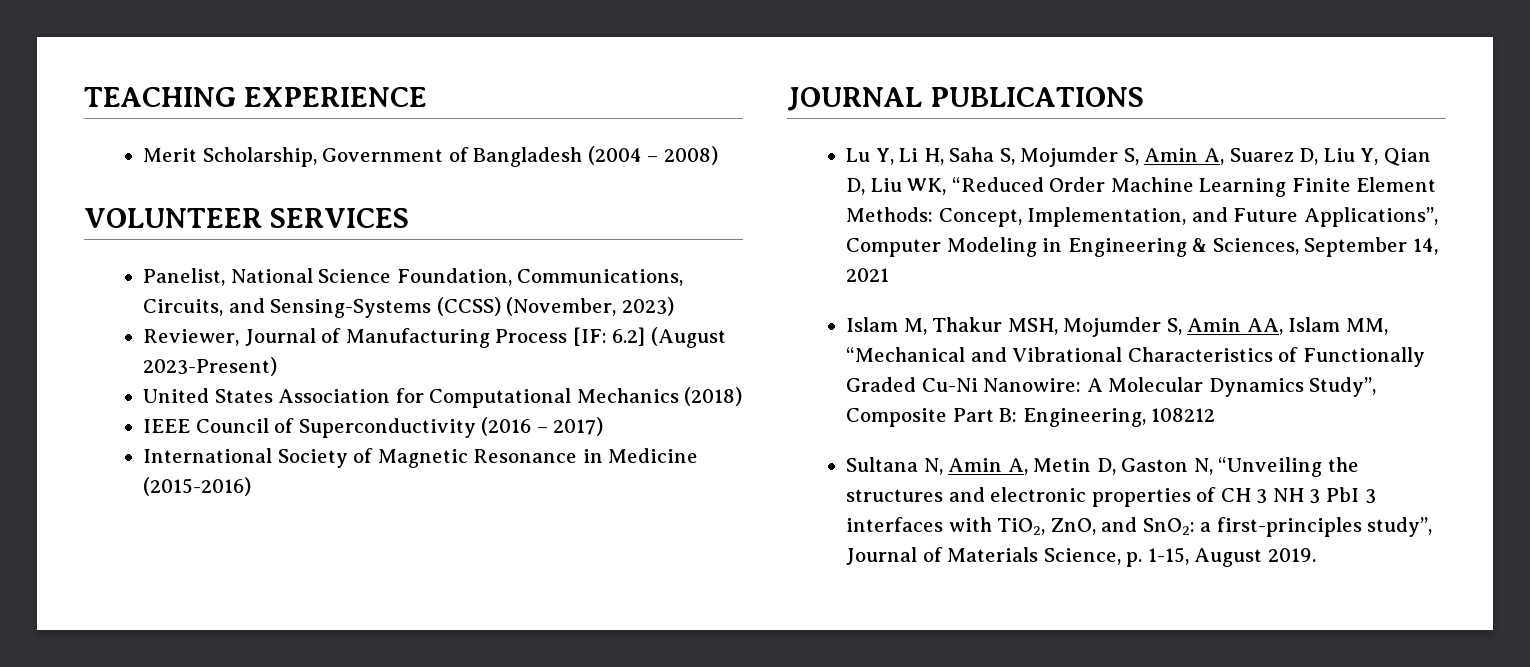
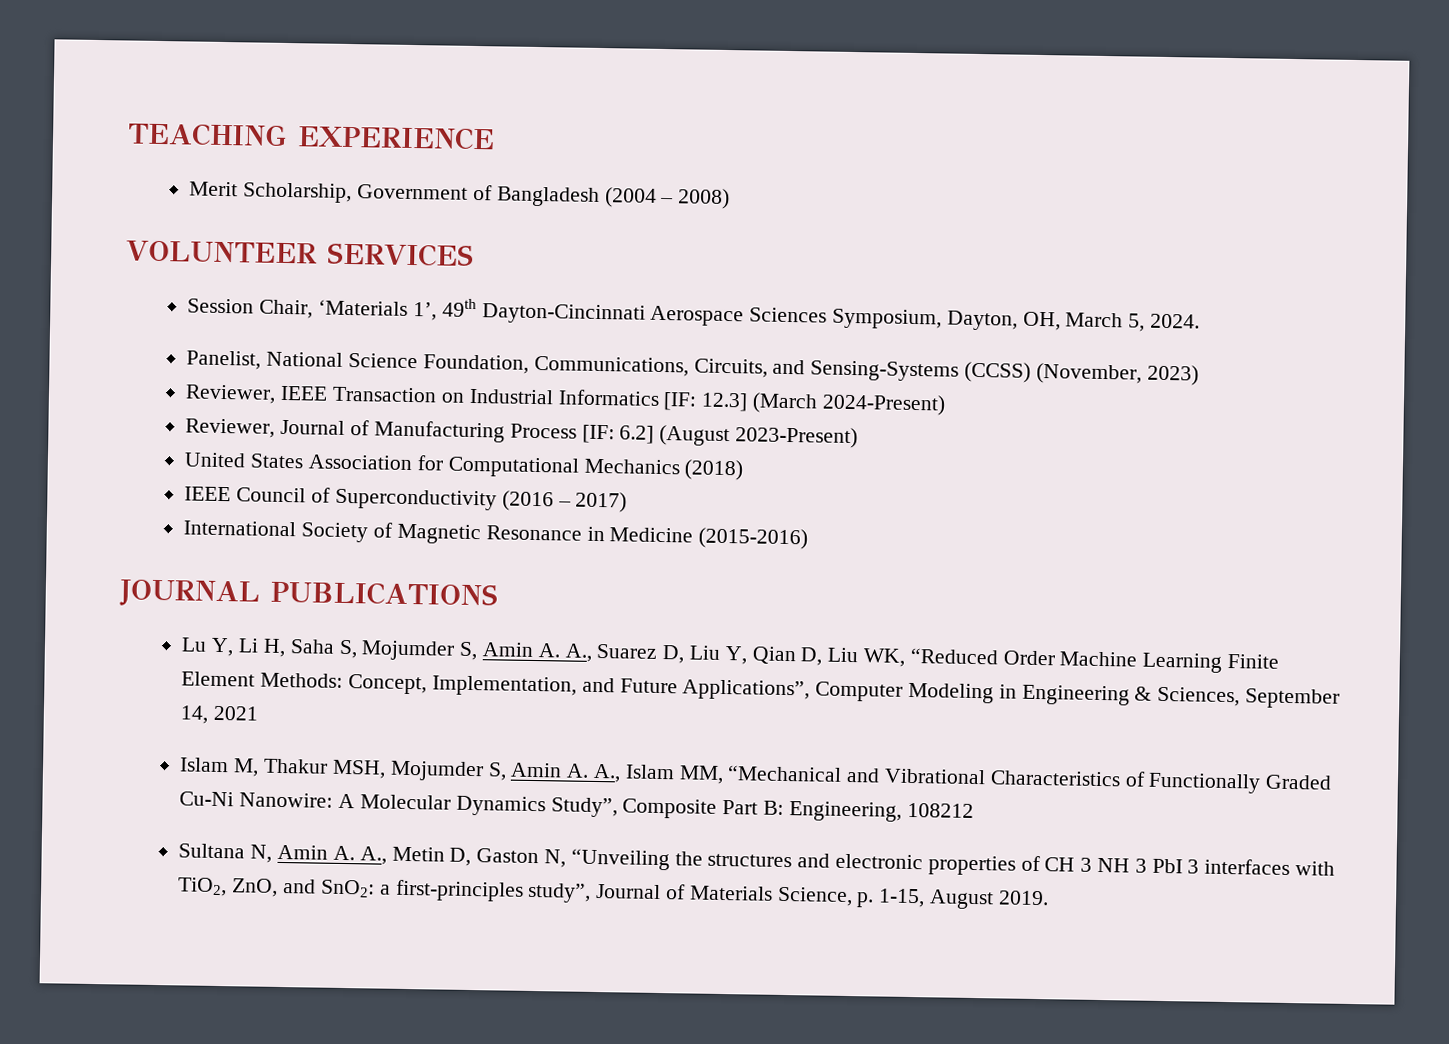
+ Session Chair, ‘Materials 1’, 49th Dayton-Cincinnati Aerospace Sciences Symposium, Dayton, OH, March 5, 2024.
+ Reviewer, IEEE Transaction on Industrial Informatics [IF: 12.3] (March 2024-Present)
- Lu Y, Li H, Saha S, Mojumder S, Amin A, Suarez D, Liu Y, Qian D, Liu WK, “Reduced Order Machine Learning Finite Element Methods: Concept, Implementation, and Future Applications”, Computer Modeling in Engineering & Sciences, September 14, 2021
+ Lu Y, Li H, Saha S, Mojumder S, Amin A. A., Suarez D, Liu Y, Qian D, Liu WK, “Reduced Order Machine Learning Finite Element Methods: Concept, Implementation, and Future Applications”, Computer Modeling in Engineering & Sciences, September 14, 2021
- Islam M, Thakur MSH, Mojumder S, Amin AA, Islam MM, “Mechanical and Vibrational Characteristics of Functionally Graded Cu-Ni Nanowire: A Molecular Dynamics Study”, Composite Part B: Engineering, 108212
+ Islam M, Thakur MSH, Mojumder S, Amin A. A., Islam MM, “Mechanical and Vibrational Characteristics of Functionally Graded Cu-Ni Nanowire: A Molecular Dynamics Study”, Composite Part B: Engineering, 108212
- Sultana N, Amin A, Metin D, Gaston N, “Unveiling the structures and electronic properties of CH 3 NH 3 PbI 3 interfaces with TiO2, ZnO, and SnO2: a first-principles study”, Journal of Materials Science, p. 1-15, August 2019.
+ Sultana N, Amin A. A., Metin D, Gaston N, “Unveiling the structures and electronic properties of CH 3 NH 3 PbI 3 interfaces with TiO2, ZnO, and SnO2: a first-principles study”, Journal of Materials Science, p. 1-15, August 2019.

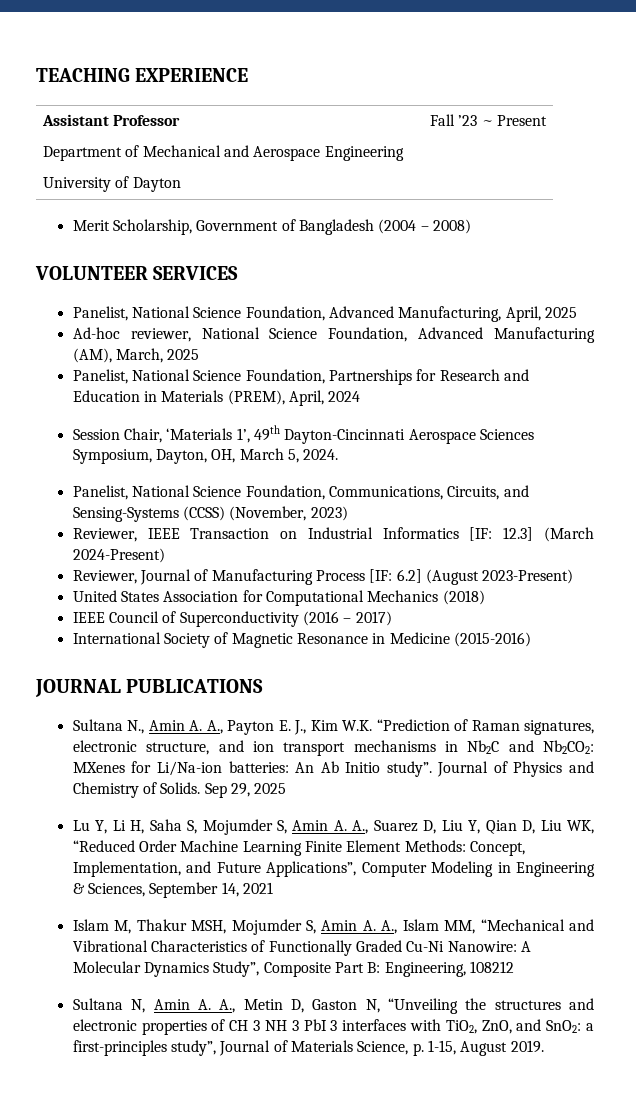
+ Assistant Professor
+ Department of Mechanical and Aerospace Engineering
+ University of Dayton | Fall ’23 ~ Present
+ Panelist, National Science Foundation, Advanced Manufacturing, April, 2025
+ Ad-hoc reviewer, National Science Foundation, Advanced Manufacturing (AM), March, 2025
+ Panelist, National Science Foundation, Partnerships for Research and Education in Materials (PREM), April, 2024
+ Sultana N., Amin A. A., Payton E. J., Kim W.K. “Prediction of Raman signatures, electronic structure, and ion transport mechanisms in Nb2C and Nb2CO2: MXenes for Li/Na-ion batteries: An Ab Initio study”. Journal of Physics and Chemistry of Solids. Sep 29, 2025

